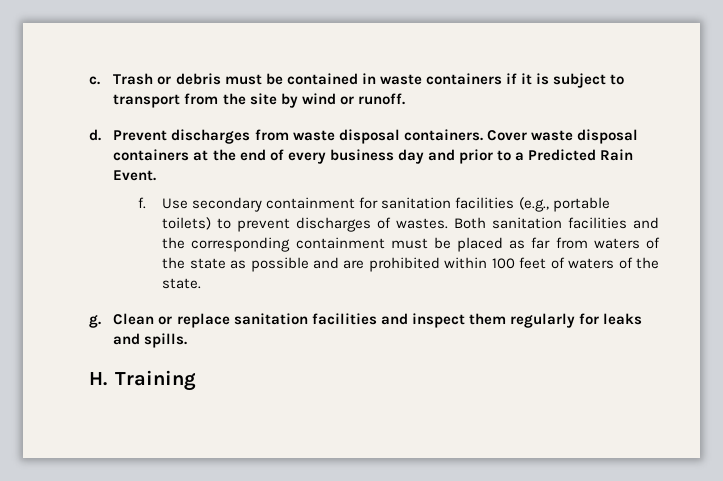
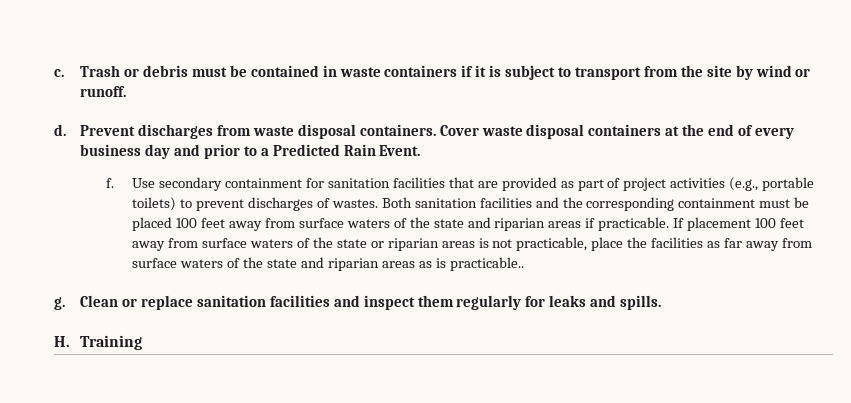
- Use secondary containment for sanitation facilities (e.g., portable toilets) to prevent discharges of wastes.
+ Use secondary containment for sanitation facilities that are provided as part of project activities (e.g., portable toilets) to prevent discharges of wastes.
- Both sanitation facilities and the corresponding containment must be placed as far from waters of the state as possible and are prohibited within 100 feet of waters of the state.
+ Both sanitation facilities and the corresponding containment must be placed 100 feet away from surface waters of the state and riparian areas if practicable. If placement 100 feet away from surface waters of the state or riparian areas is not practicable, place the facilities as far away from surface waters of the state and riparian areas as is practicable..

